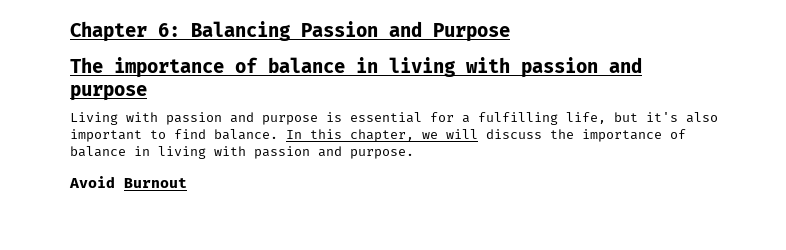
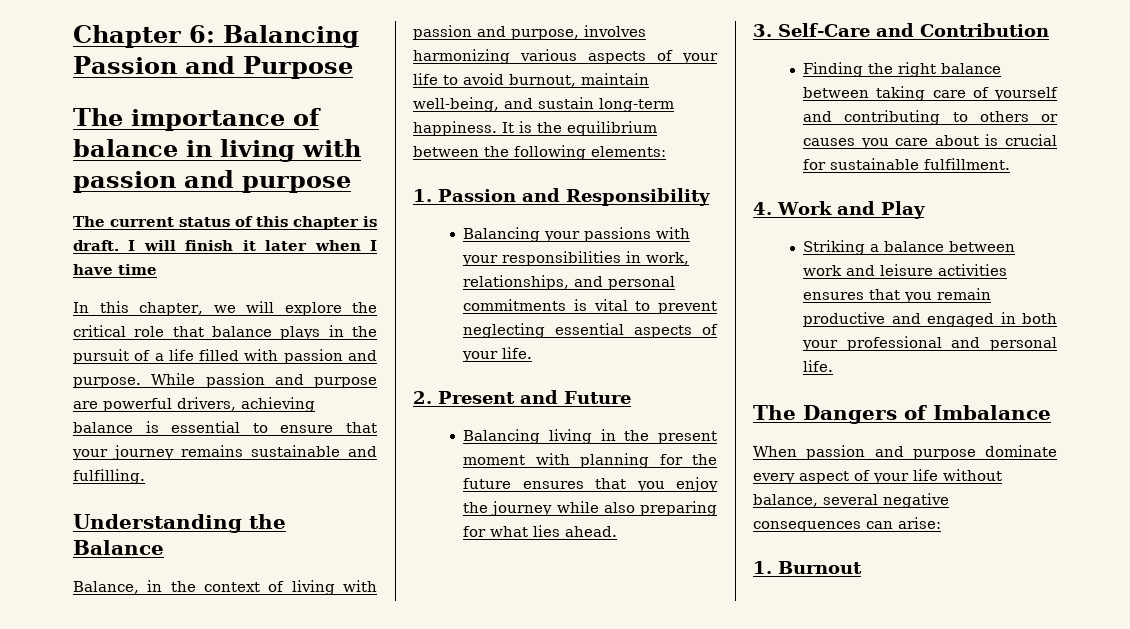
- Living with passion and purpose is essential for a fulfilling life, but it's also important to find balance. In this chapter, we will discuss the importance of balance in living with passion and purpose.
- Avoid Burnout
+ The current status of this chapter is draft. I will finish it later when I have time
+ In this chapter, we will explore the critical role that balance plays in the pursuit of a life filled with passion and purpose. While passion and purpose are powerful drivers, achieving balance is essential to ensure that your journey remains sustainable and fulfilling.
+ Understanding the Balance
+ Balance, in the context of living with passion and purpose, involves harmonizing various aspects of your life to avoid burnout, maintain well-being, and sustain long-term happiness. It is the equilibrium between the following elements:
+ 1. Passion and Responsibility
+ Balancing your passions with your responsibilities in work, relationships, and personal commitments is vital to prevent neglecting essential aspects of your life.
+ 2. Present and Future
+ Balancing living in the present moment with planning for the future ensures that you enjoy the journey while also preparing for what lies ahead.
+ 3. Self-Care and Contribution
+ Finding the right balance between taking care of yourself and contributing to others or causes you care about is crucial for sustainable fulfillment.
+ 4. Work and Play
+ Striking a balance between work and leisure activities ensures that you remain productive and engaged in both your professional and personal life.
+ The Dangers of Imbalance
+ When passion and purpose dominate every aspect of your life without balance, several negative consequences can arise:
+ 1. Burnout

